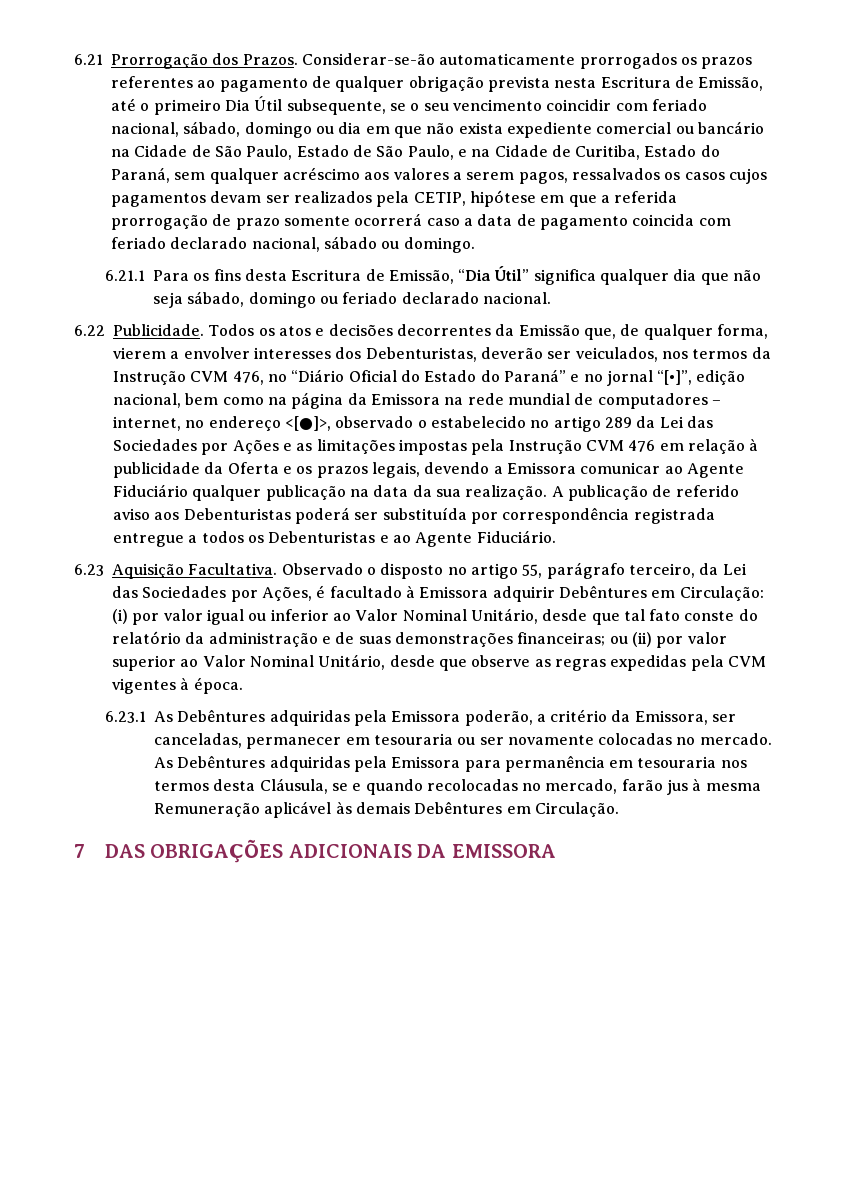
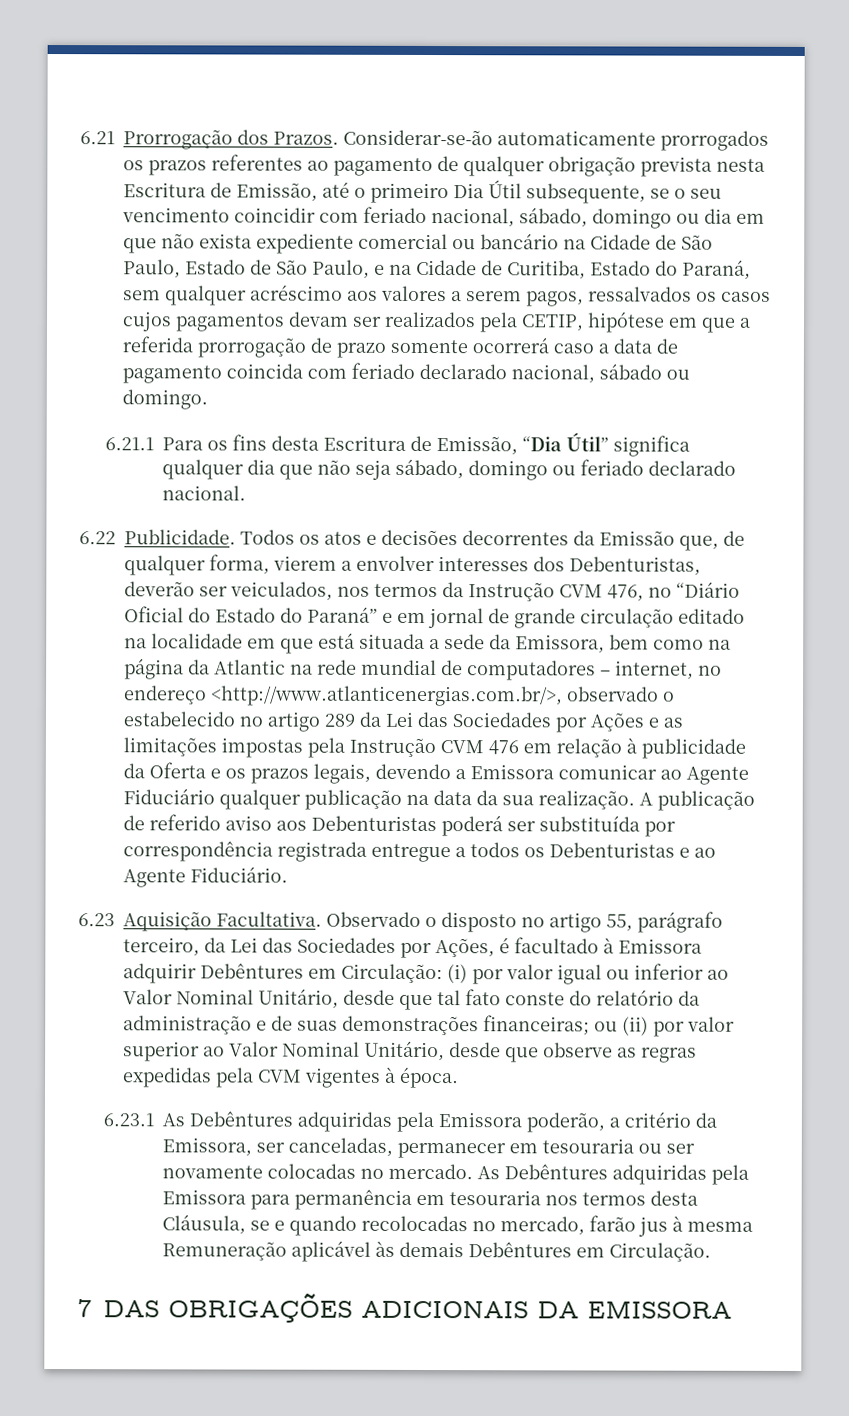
- Todos os atos e decisões decorrentes da Emissão que, de qualquer forma, vierem a envolver interesses dos Debenturistas, deverão ser veiculados, nos termos da Instrução CVM 476, no “Diário Oficial do Estado do Paraná” e no jornal “[•]”, edição nacional, bem como na página da Emissora na rede mundial de computadores – internet, no endereço <[●]>, observado o estabelecido no artigo 289 da Lei das Sociedades por Ações e as limitações impostas pela Instrução CVM 476 em relação à publicidade da Oferta e os prazos legais, devendo a Emissora comunicar ao Agente Fiduciário qualquer publicação na data da sua realização.
+ Todos os atos e decisões decorrentes da Emissão que, de qualquer forma, vierem a envolver interesses dos Debenturistas, deverão ser veiculados, nos termos da Instrução CVM 476, no “Diário Oficial do Estado do Paraná” e em jornal de grande circulação editado na localidade em que está situada a sede da Emissora, bem como na página da Atlantic na rede mundial de computadores – internet, no endereço <http://www.atlanticenergias.com.br/>, observado o estabelecido no artigo 289 da Lei das Sociedades por Ações e as limitações impostas pela Instrução CVM 476 em relação à publicidade da Oferta e os prazos legais, devendo a Emissora comunicar ao Agente Fiduciário qualquer publicação na data da sua realização.

